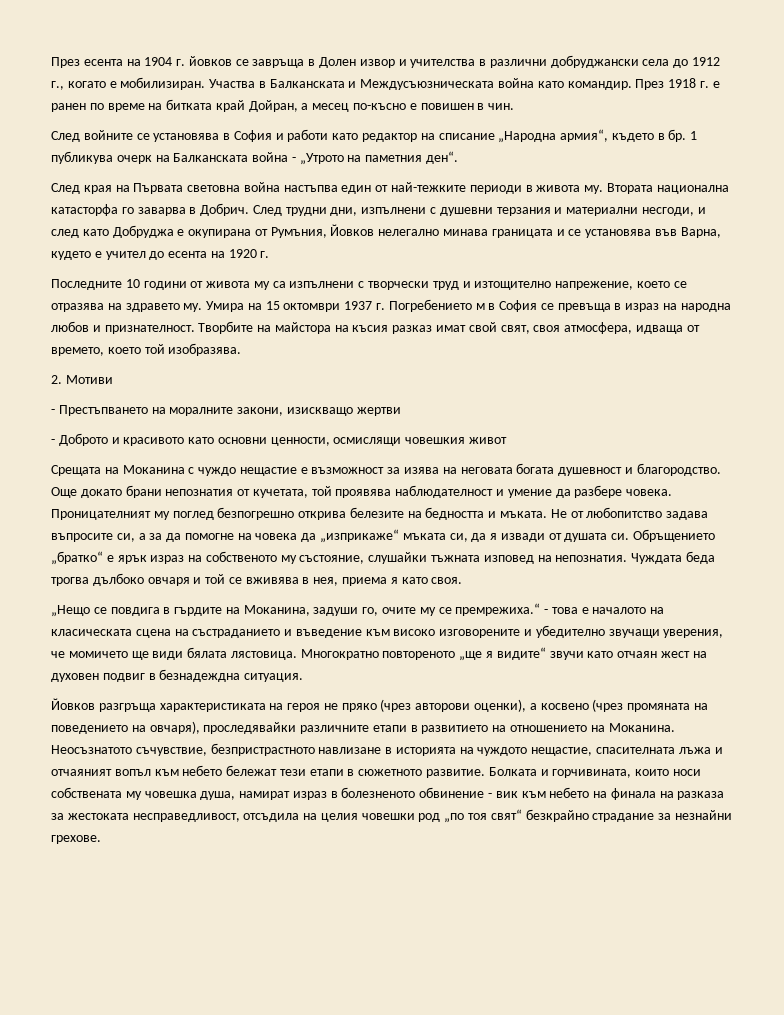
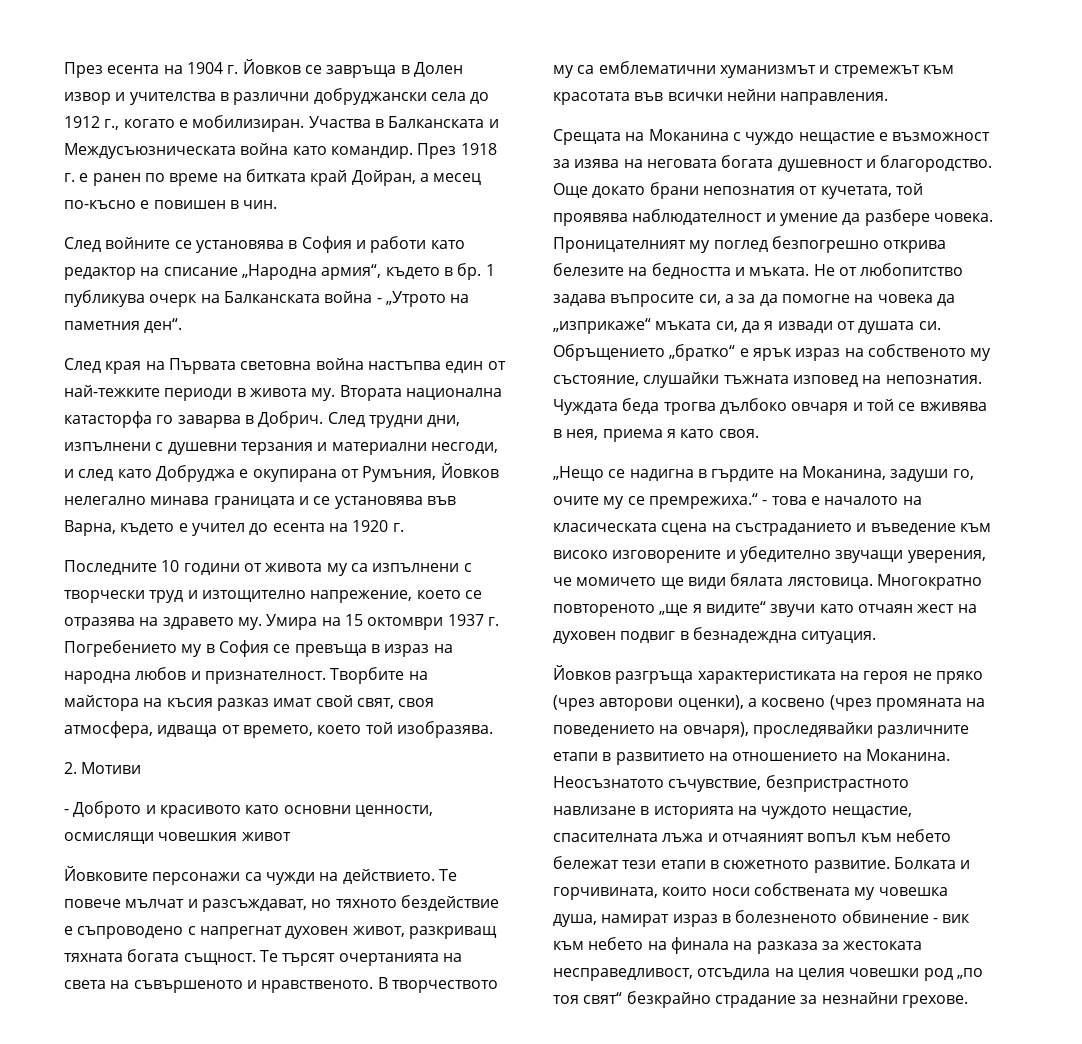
- През есента на 1904 г. йовков се завръща в Долен извор и учителства в различни добруджански села до 1912 г., когато е мобилизиран.
+ През есента на 1904 г. Йовков се завръща в Долен извор и учителства в различни добруджански села до 1912 г., когато е мобилизиран.
- След трудни дни, изпълнени с душевни терзания и материални несгоди, и след като Добруджа е окупирана от Румъния, Йовков нелегално минава границата и се установява във Варна, кудето е учител до есента на 1920 г.
+ След трудни дни, изпълнени с душевни терзания и материални несгоди, и след като Добруджа е окупирана от Румъния, Йовков нелегално минава границата и се установява във Варна, където е учител до есента на 1920 г.
- Умира на 15 октомври 1937 г. Погребението м в София се превъща в израз на народна любов и признателност.
+ Умира на 15 октомври 1937 г. Погребението му в София се превъща в израз на народна любов и признателност.
- - Престъпването на моралните закони, изискващо жертви
+ Йовковите персонажи са чужди на действието. Те повече мълчат и разсъждават, но тяхното бездействие е съпроводено с напрегнат духовен живот, разкриващ тяхната богата същност. Те търсят очертанията на света на съвършеното и нравственото. В творчеството му са емблематични хуманизмът и стремежът към красотата във всички нейни направления.
- „Нещо се повдига в гърдите на Моканина, задуши го, очите му се премрежиха.“ - това е началото на класическата сцена на състраданието и въведение към високо изговорените и убедително звучащи уверения, че момичето ще види бялата лястовица.
+ „Нещо се надигна в гърдите на Моканина, задуши го, очите му се премрежиха.“ - това е началото на класическата сцена на състраданието и въведение към високо изговорените и убедително звучащи уверения, че момичето ще види бялата лястовица.

